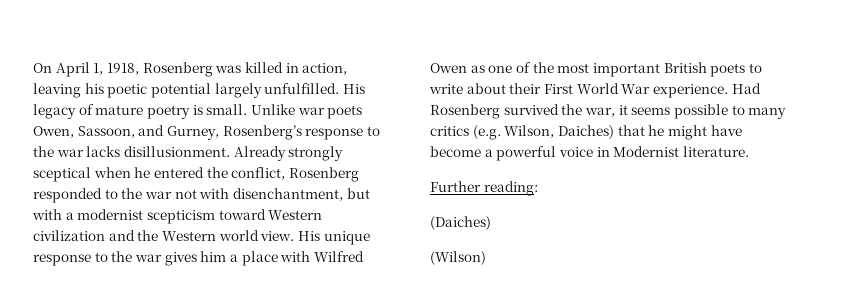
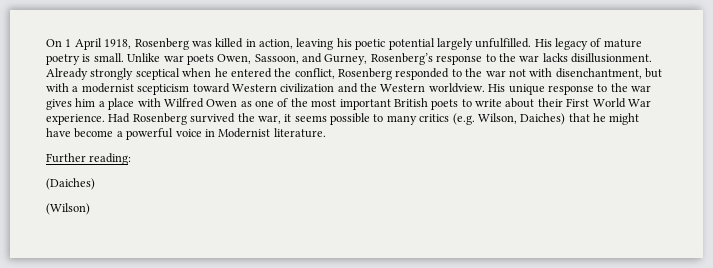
- On April 1, 1918, Rosenberg was killed in action, leaving his poetic potential largely unfulfilled.
+ On 1 April 1918, Rosenberg was killed in action, leaving his poetic potential largely unfulfilled.
- Already strongly sceptical when he entered the conflict, Rosenberg responded to the war not with disenchantment, but with a modernist scepticism toward Western civilization and the Western world view.
+ Already strongly sceptical when he entered the conflict, Rosenberg responded to the war not with disenchantment, but with a modernist scepticism toward Western civilization and the Western worldview.

